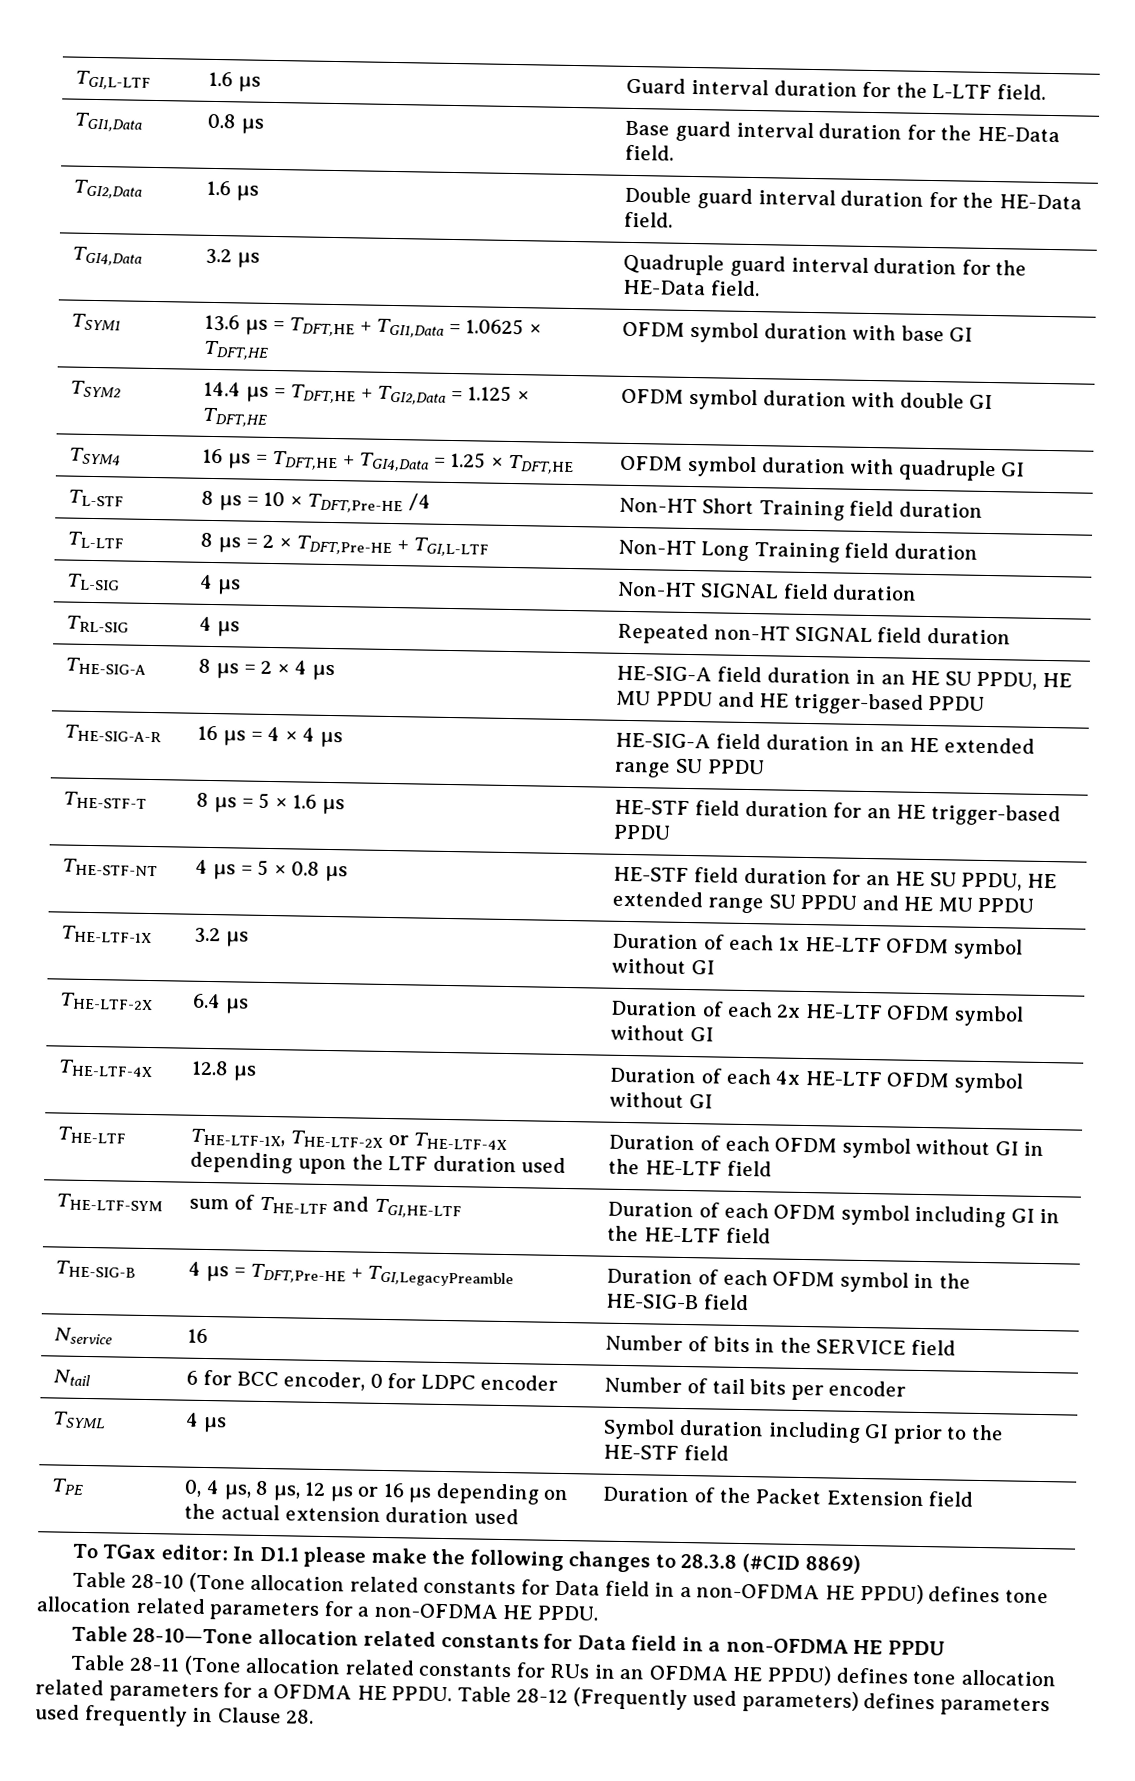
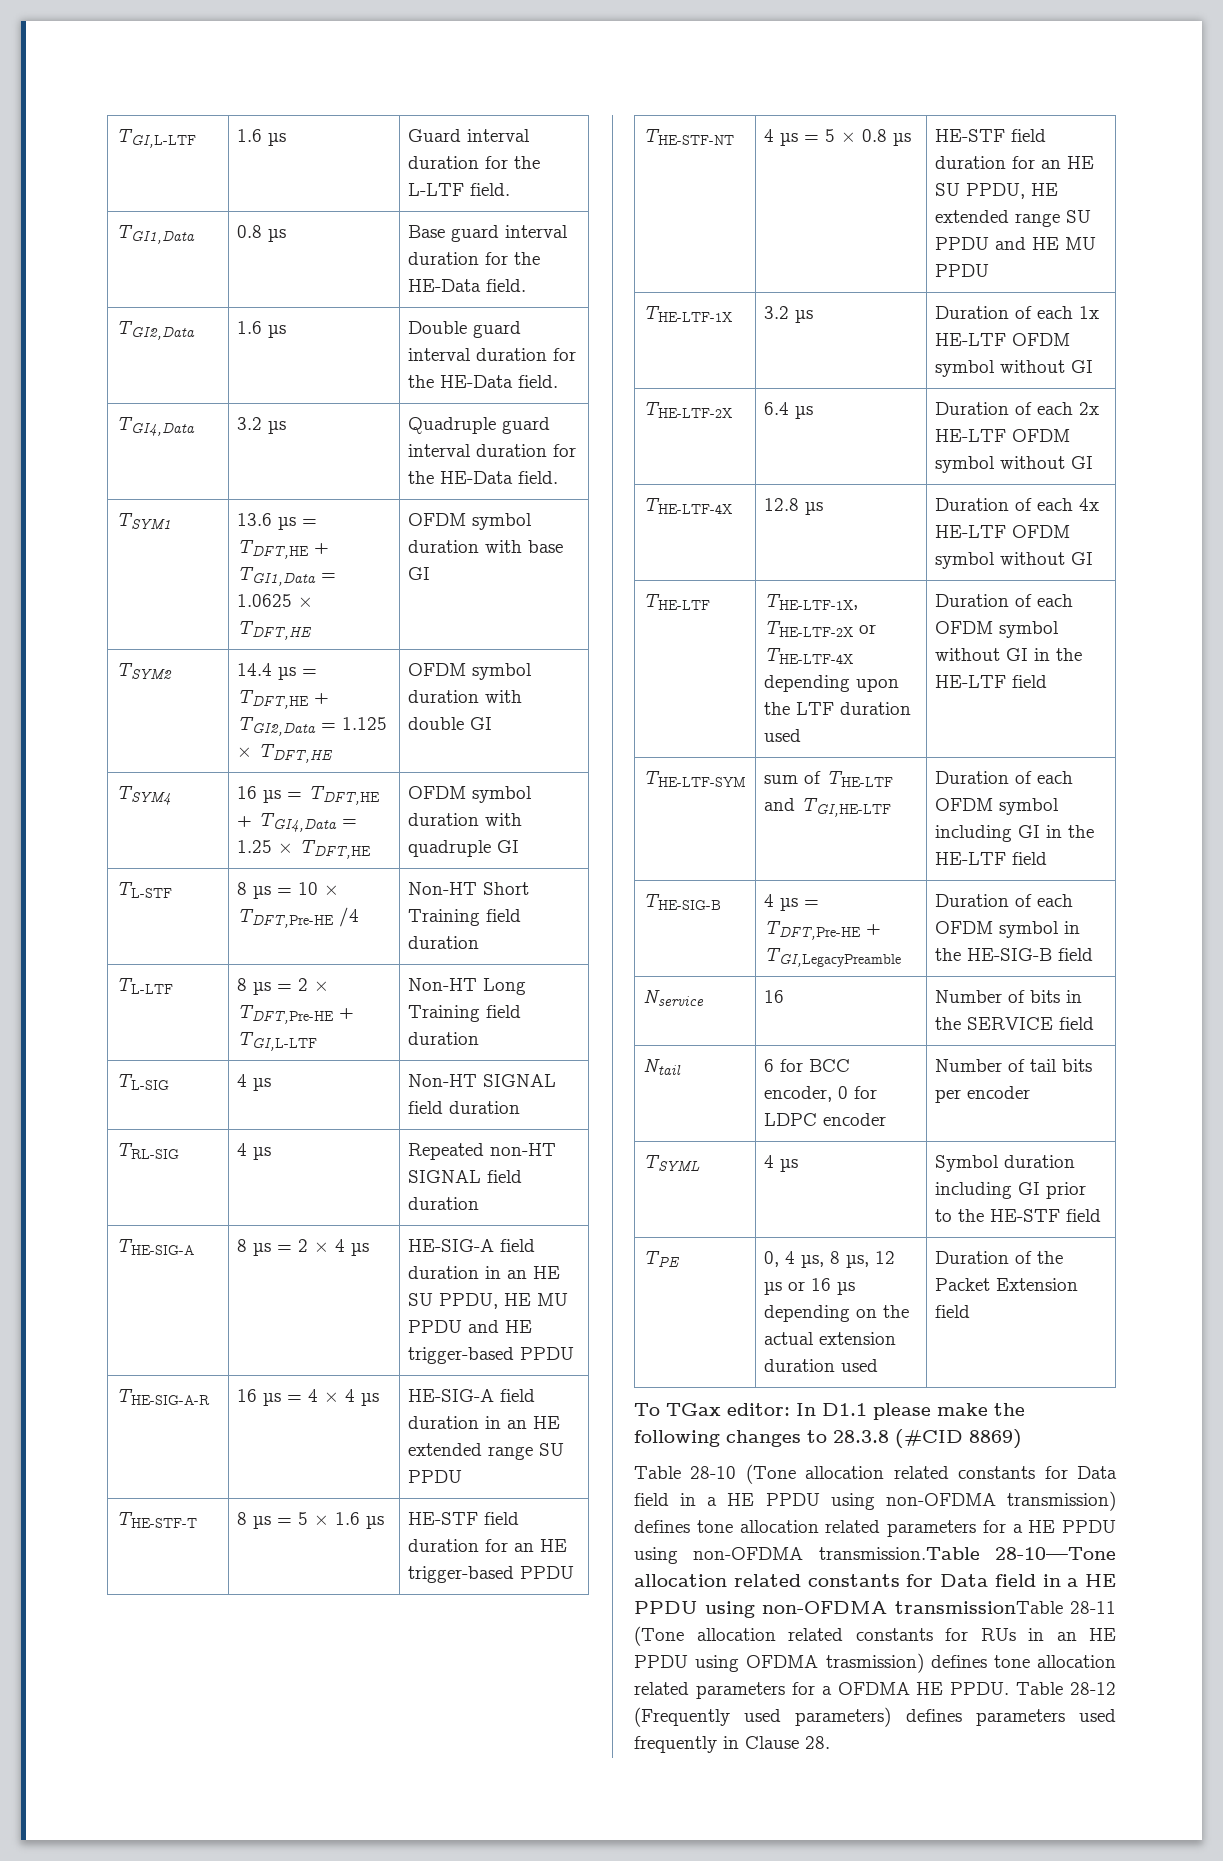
- Table 28-10 (Tone allocation related constants for Data field in a non-OFDMA HE PPDU) defines tone allocation related parameters for a non-OFDMA HE PPDU.
- Table 28-10—Tone allocation related constants for Data field in a non-OFDMA HE PPDU
- Table 28-11 (Tone allocation related constants for RUs in an OFDMA HE PPDU) defines tone allocation related parameters for a OFDMA HE PPDU.
+ Table 28-10 (Tone allocation related constants for Data field in a HE PPDU using non-OFDMA transmission) defines tone allocation related parameters for a HE PPDU using non-OFDMA transmission.Table 28-10—Tone allocation related constants for Data field in a HE PPDU using non-OFDMA transmissionTable 28-11 (Tone allocation related constants for RUs in an HE PPDU using OFDMA trasmission) defines tone allocation related parameters for a OFDMA HE PPDU.

